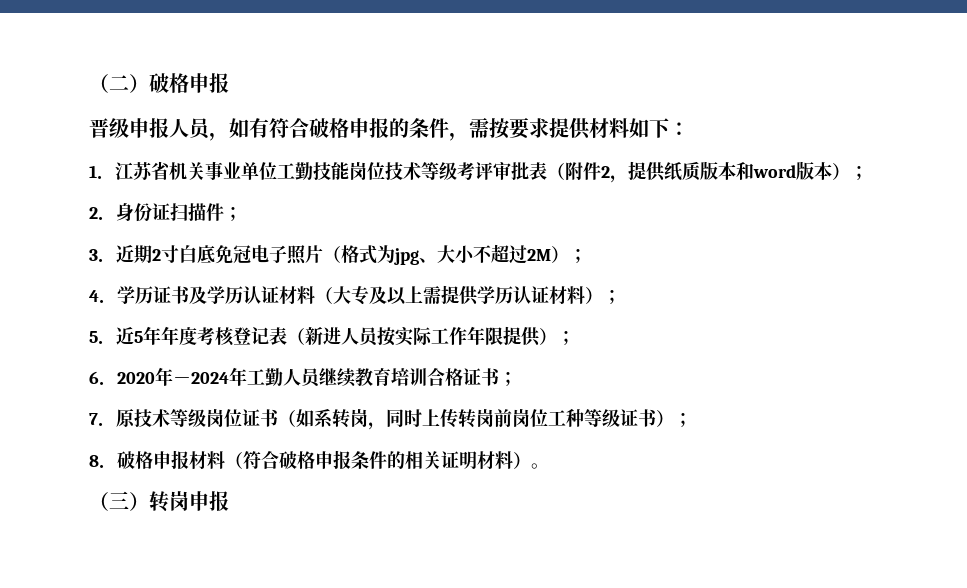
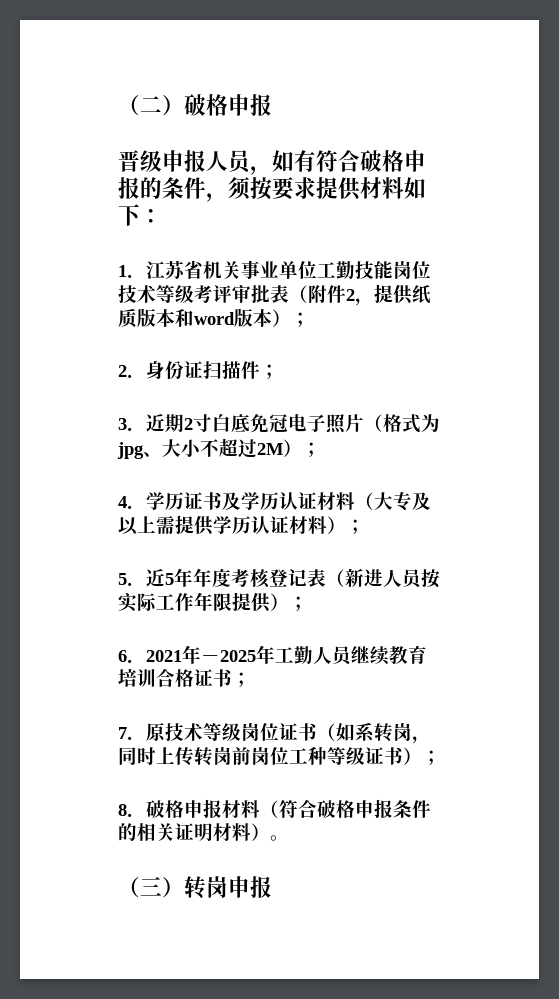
- 晋级申报人员，如有符合破格申报的条件，需按要求提供材料如下：
+ 晋级申报人员，如有符合破格申报的条件，须按要求提供材料如下：
- 6．2020年－2024年工勤人员继续教育培训合格证书；
+ 6．2021年－2025年工勤人员继续教育培训合格证书；

